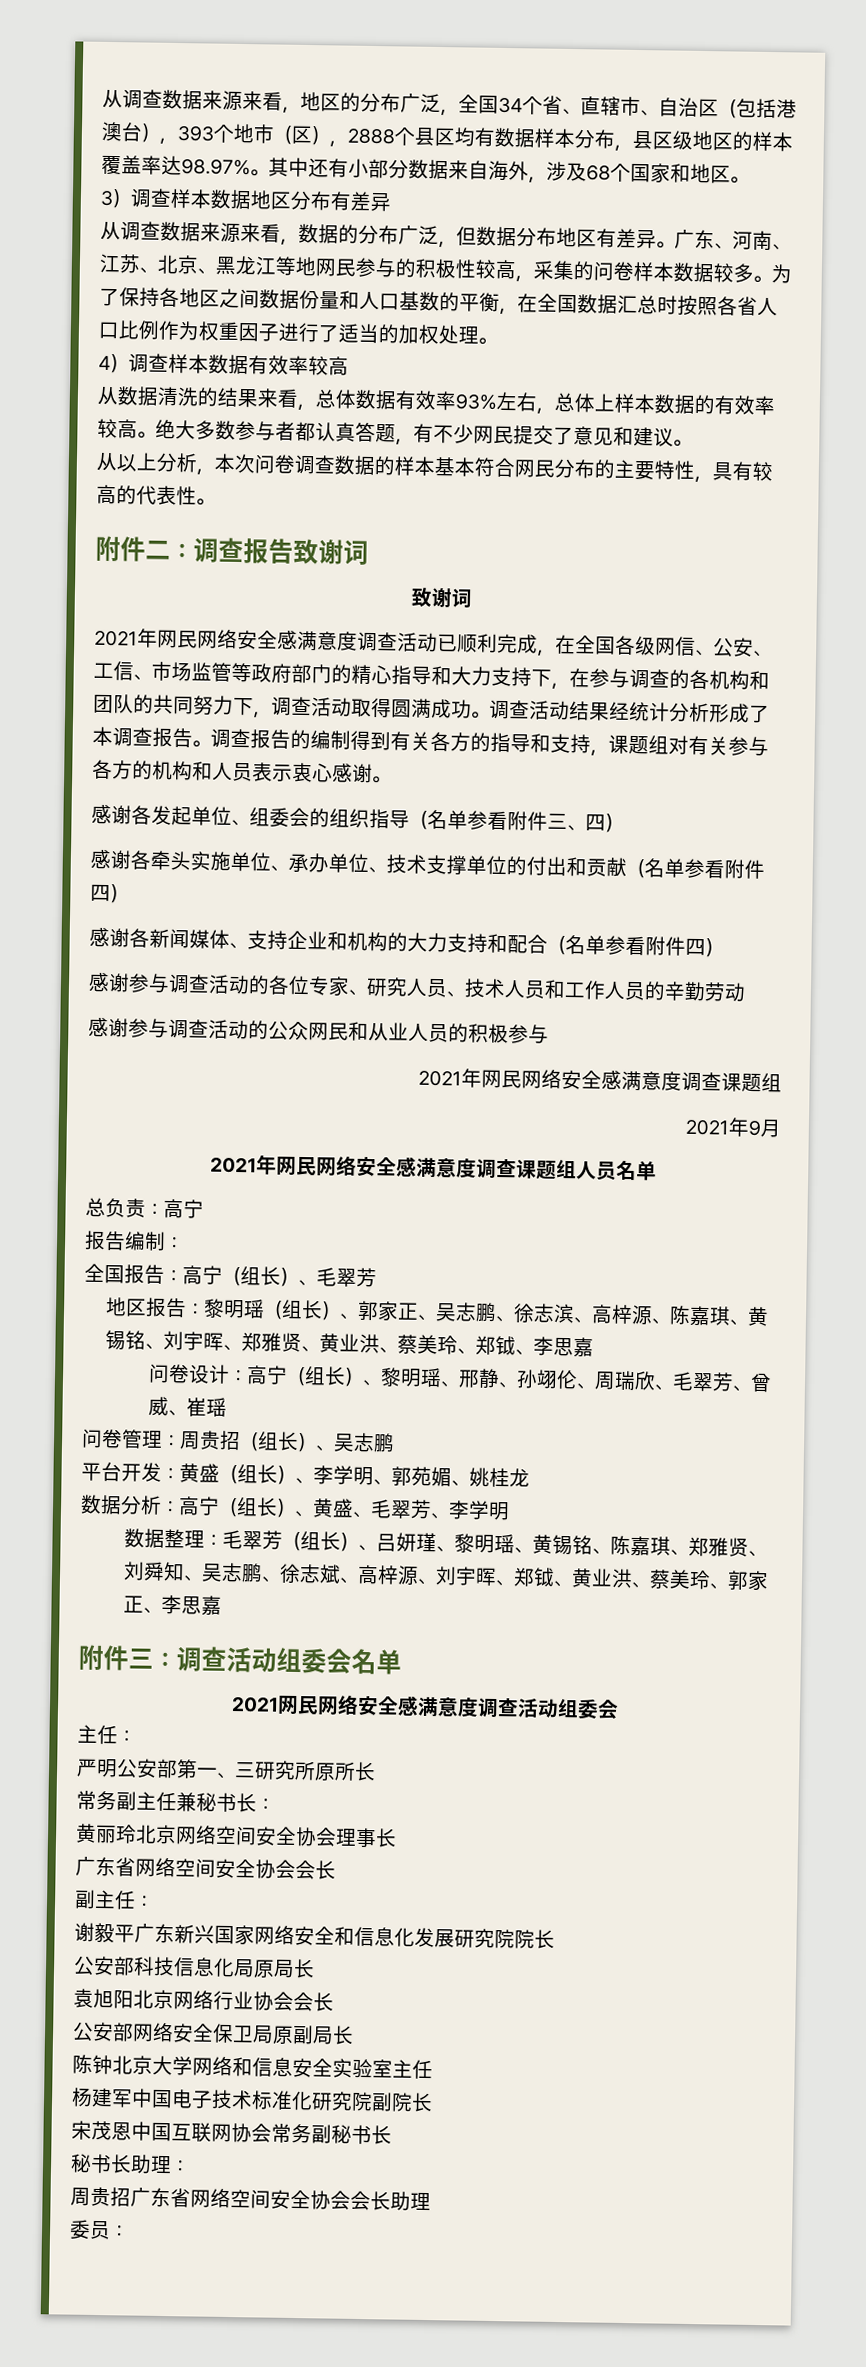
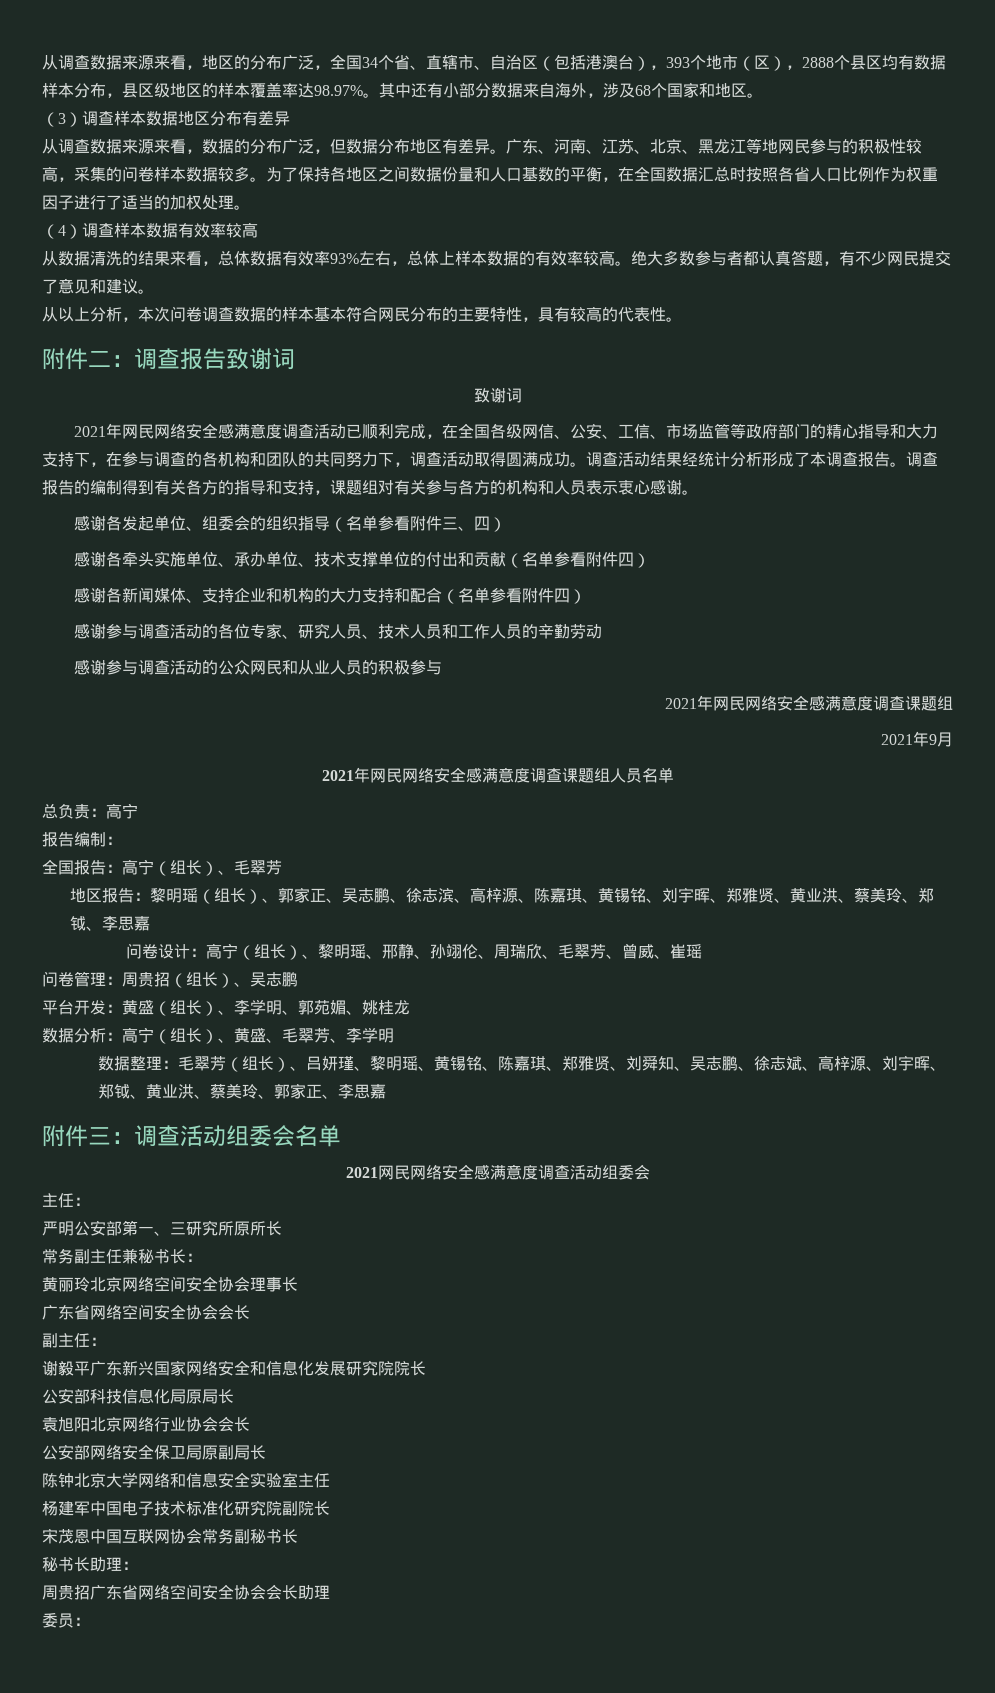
- 3）调查样本数据地区分布有差异
+ （3）调查样本数据地区分布有差异
- 4）调查样本数据有效率较高
+ （4）调查样本数据有效率较高

